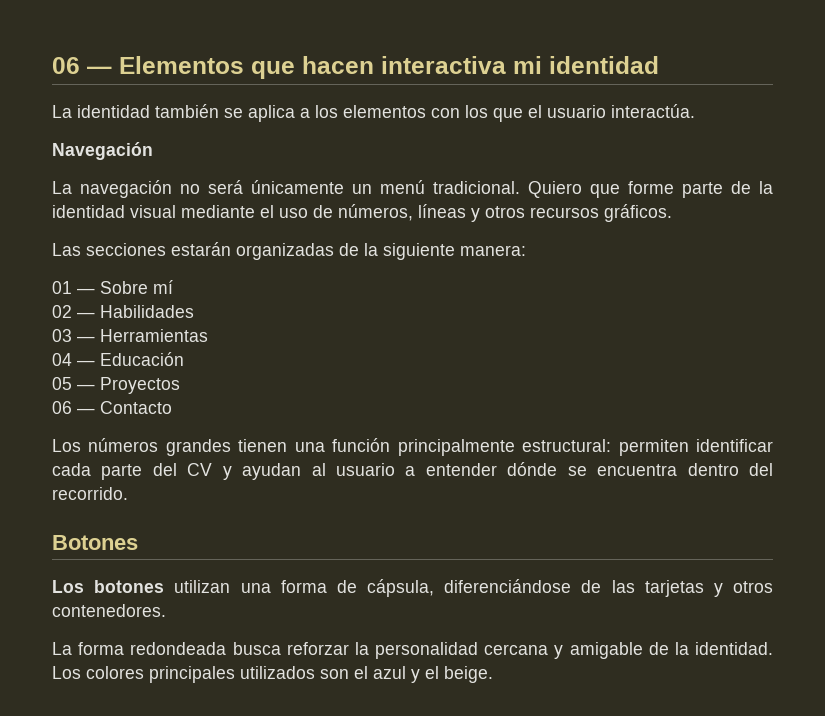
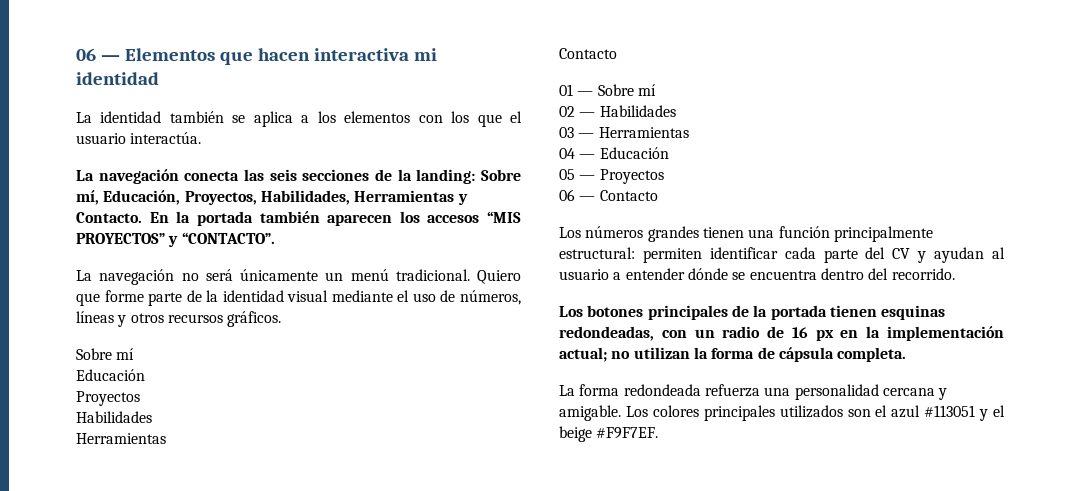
- Navegación
+ La navegación conecta las seis secciones de la landing: Sobre mí, Educación, Proyectos, Habilidades, Herramientas y Contacto. En la portada también aparecen los accesos “MIS PROYECTOS” y “CONTACTO”.
  Quiero que forme parte de la identidad visual mediante el uso de números, líneas y otros recursos gráficos.
- Las secciones estarán organizadas de la siguiente manera:
+ Sobre mí
+ Educación
+ Proyectos
+ Habilidades
+ Herramientas
+ Contacto
- Botones
- Los botones utilizan una forma de cápsula, diferenciándose de las tarjetas y otros contenedores.
- La forma redondeada busca reforzar la personalidad cercana y amigable de la identidad.
+ Los botones principales de la portada tienen esquinas redondeadas, con un radio de 16 px en la implementación actual; no utilizan la forma de cápsula completa.
+ La forma redondeada refuerza una personalidad cercana y amigable.
- Los colores principales utilizados son el azul y el beige.
+ Los colores principales utilizados son el azul #113051 y el beige #F9F7EF.

